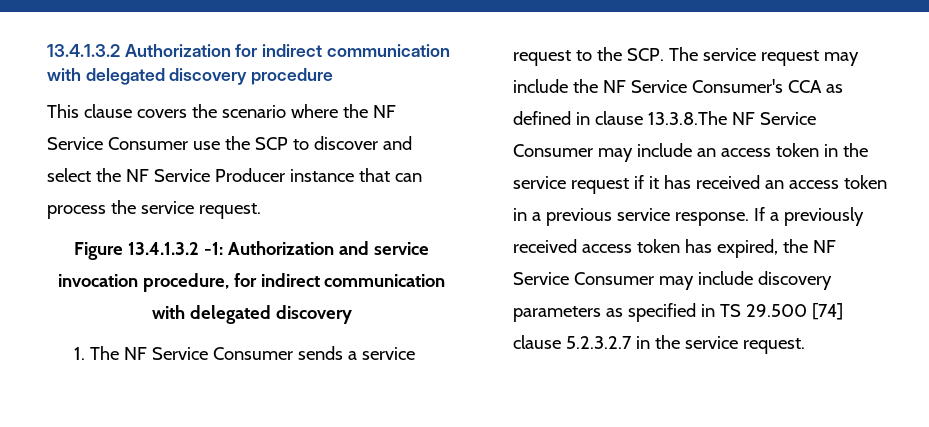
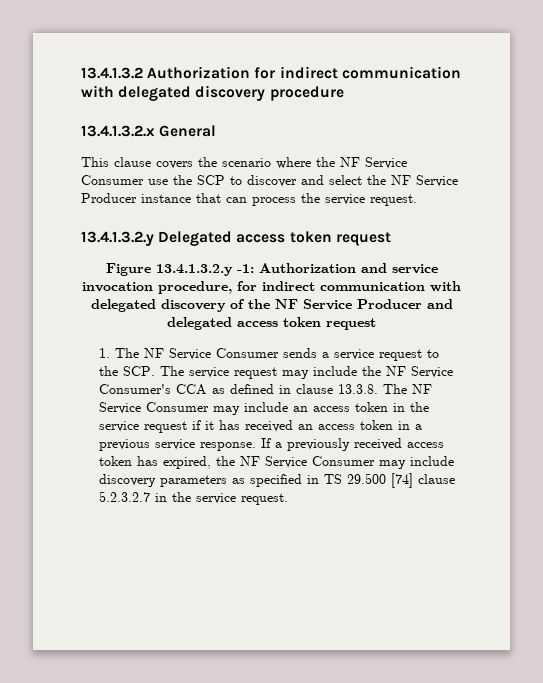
+ 13.4.1.3.2.x General
+ 13.4.1.3.2.y Delegated access token request
- Figure 13.4.1.3.2 -1: Authorization and service invocation procedure, for indirect communication with delegated discovery
+ Figure 13.4.1.3.2.y -1: Authorization and service invocation procedure, for indirect communication with delegated discovery of the NF Service Producer and delegated access token request
- 1. The NF Service Consumer sends a service request to the SCP. The service request may include the NF Service Consumer's CCA as defined in clause 13.3.8.The NF Service Consumer may include an access token in the service request if it has received an access token in a previous service response.
+ 1. The NF Service Consumer sends a service request to the SCP. The service request may include the NF Service Consumer's CCA as defined in clause 13.3.8. The NF Service Consumer may include an access token in the service request if it has received an access token in a previous service response.

